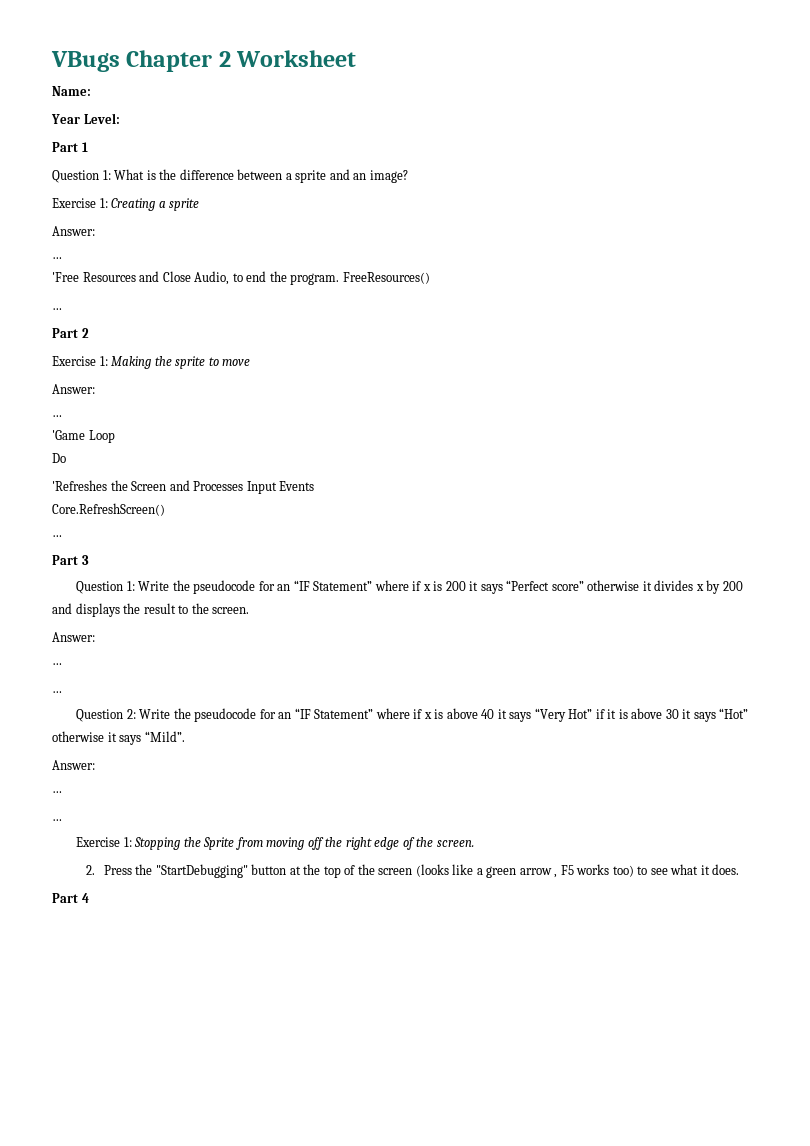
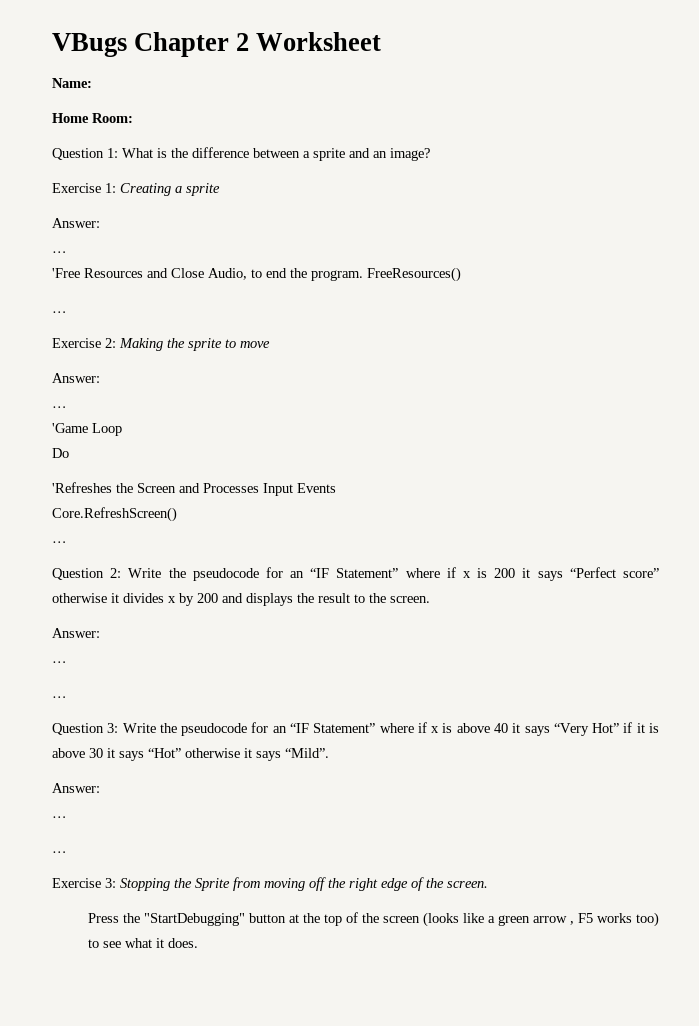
- Year Level:
- Part 1
+ Home Room:
- Part 2
- Exercise 1: Making the sprite to move
+ Exercise 2: Making the sprite to move
- Part 3
- Question 1: Write the pseudocode for an “IF Statement” where if x is 200 it says “Perfect score” otherwise it divides x by 200 and displays the result to the screen.
+ Question 2: Write the pseudocode for an “IF Statement” where if x is 200 it says “Perfect score” otherwise it divides x by 200 and displays the result to the screen.
- Question 2: Write the pseudocode for an “IF Statement” where if x is above 40 it says “Very Hot” if it is above 30 it says “Hot” otherwise it says “Mild”.
+ Question 3: Write the pseudocode for an “IF Statement” where if x is above 40 it says “Very Hot” if it is above 30 it says “Hot” otherwise it says “Mild”.
- Exercise 1: Stopping the Sprite from moving off the right edge of the screen.
+ Exercise 3: Stopping the Sprite from moving off the right edge of the screen.
- 2. Press the "StartDebugging" button at the top of the screen (looks like a green arrow , F5 works too) to see what it does.
+ Press the "StartDebugging" button at the top of the screen (looks like a green arrow , F5 works too) to see what it does.
- Part 4

